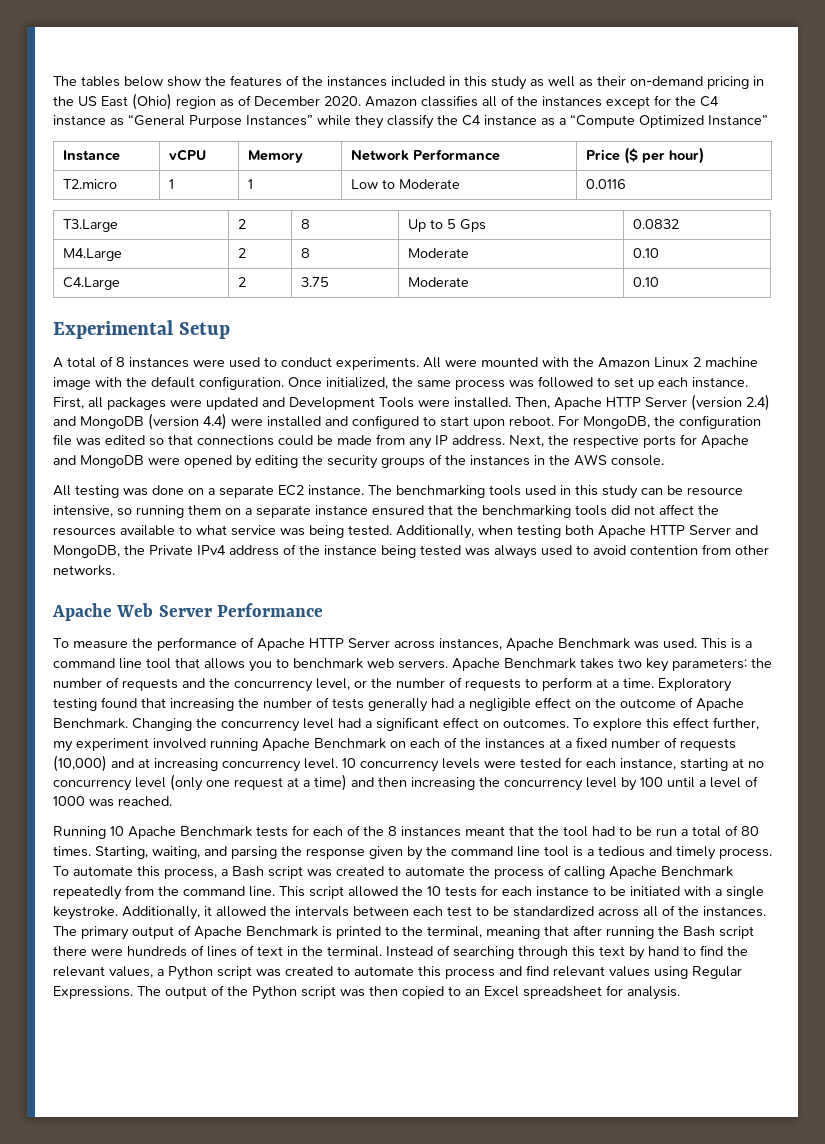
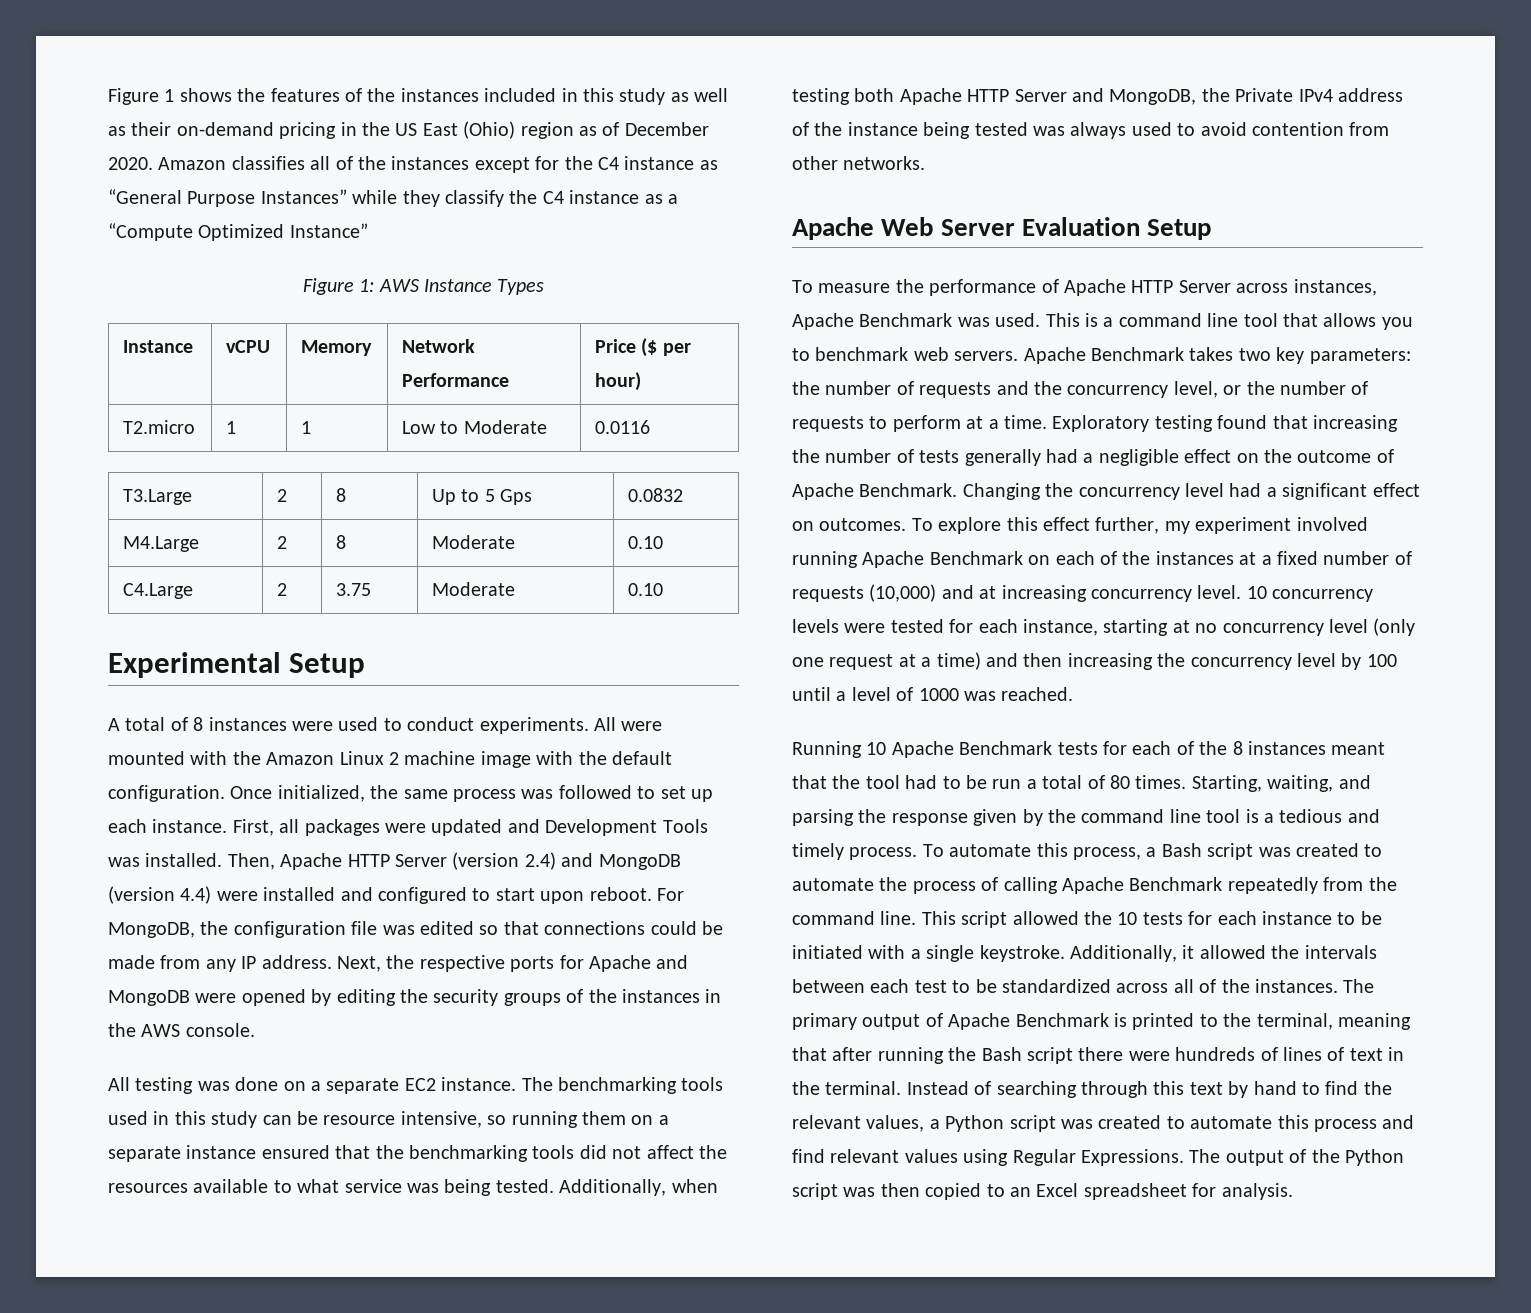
- The tables below show the features of the instances included in this study as well as their on-demand pricing in the US East (Ohio) region as of December 2020.
+ Figure 1 shows the features of the instances included in this study as well as their on-demand pricing in the US East (Ohio) region as of December 2020.
+ Figure 1: AWS Instance Types
- First, all packages were updated and Development Tools were installed.
+ First, all packages were updated and Development Tools was installed.
- Apache Web Server Performance
+ Apache Web Server Evaluation Setup

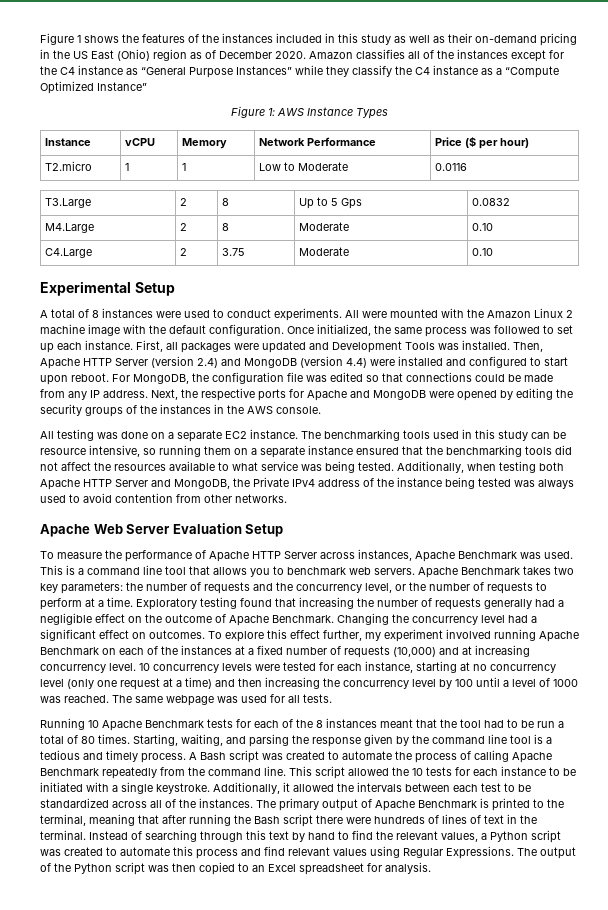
- Exploratory testing found that increasing the number of tests generally had a negligible effect on the outcome of Apache Benchmark.
+ Exploratory testing found that increasing the number of requests generally had a negligible effect on the outcome of Apache Benchmark.
+ The same webpage was used for all tests.
- To automate this process, a Bash script was created to automate the process of calling Apache Benchmark repeatedly from the command line.
+ A Bash script was created to automate the process of calling Apache Benchmark repeatedly from the command line.

